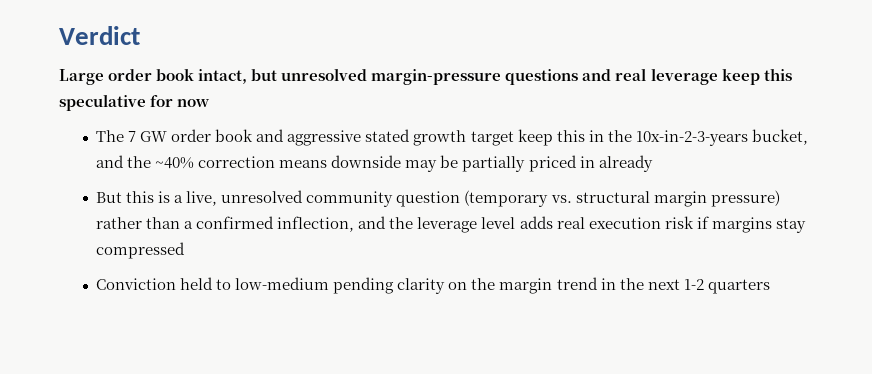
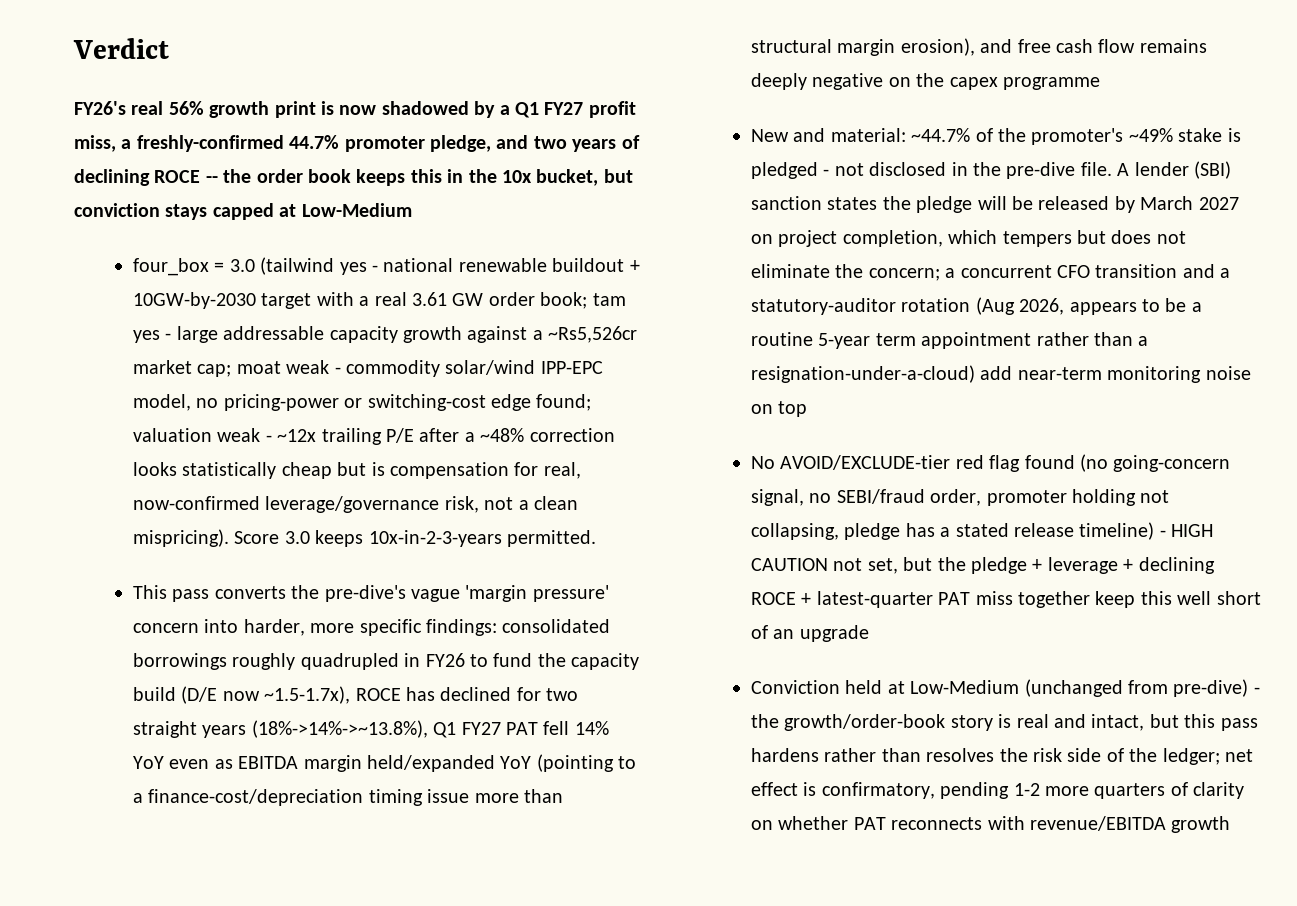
- Large order book intact, but unresolved margin-pressure questions and real leverage keep this speculative for now
- The 7 GW order book and aggressive stated growth target keep this in the 10x-in-2-3-years bucket, and the ~40% correction means downside may be partially priced in already
- But this is a live, unresolved community question (temporary vs. structural margin pressure) rather than a confirmed inflection, and the leverage level adds real execution risk if margins stay compressed
- Conviction held to low-medium pending clarity on the margin trend in the next 1-2 quarters
+ FY26's real 56% growth print is now shadowed by a Q1 FY27 profit miss, a freshly-confirmed 44.7% promoter pledge, and two years of declining ROCE -- the order book keeps this in the 10x bucket, but conviction stays capped at Low-Medium
+ four_box = 3.0 (tailwind yes - national renewable buildout + 10GW-by-2030 target with a real 3.61 GW order book; tam yes - large addressable capacity growth against a ~Rs5,526cr market cap; moat weak - commodity solar/wind IPP-EPC model, no pricing-power or switching-cost edge found; valuation weak - ~12x trailing P/E after a ~48% correction looks statistically cheap but is compensation for real, now-confirmed leverage/governance risk, not a clean mispricing). Score 3.0 keeps 10x-in-2-3-years permitted.
+ This pass converts the pre-dive's vague 'margin pressure' concern into harder, more specific findings: consolidated borrowings roughly quadrupled in FY26 to fund the capacity build (D/E now ~1.5-1.7x), ROCE has declined for two straight years (18%->14%->~13.8%), Q1 FY27 PAT fell 14% YoY even as EBITDA margin held/expanded YoY (pointing to a finance-cost/depreciation timing issue more than structural margin erosion), and free cash flow remains deeply negative on the capex programme
+ New and material: ~44.7% of the promoter's ~49% stake is pledged - not disclosed in the pre-dive file. A lender (SBI) sanction states the pledge will be released by March 2027 on project completion, which tempers but does not eliminate the concern; a concurrent CFO transition and a statutory-auditor rotation (Aug 2026, appears to be a routine 5-year term appointment rather than a resignation-under-a-cloud) add near-term monitoring noise on top
+ No AVOID/EXCLUDE-tier red flag found (no going-concern signal, no SEBI/fraud order, promoter holding not collapsing, pledge has a stated release timeline) - HIGH CAUTION not set, but the pledge + leverage + declining ROCE + latest-quarter PAT miss together keep this well short of an upgrade
+ Conviction held at Low-Medium (unchanged from pre-dive) - the growth/order-book story is real and intact, but this pass hardens rather than resolves the risk side of the ledger; net effect is confirmatory, pending 1-2 more quarters of clarity on whether PAT reconnects with revenue/EBITDA growth

